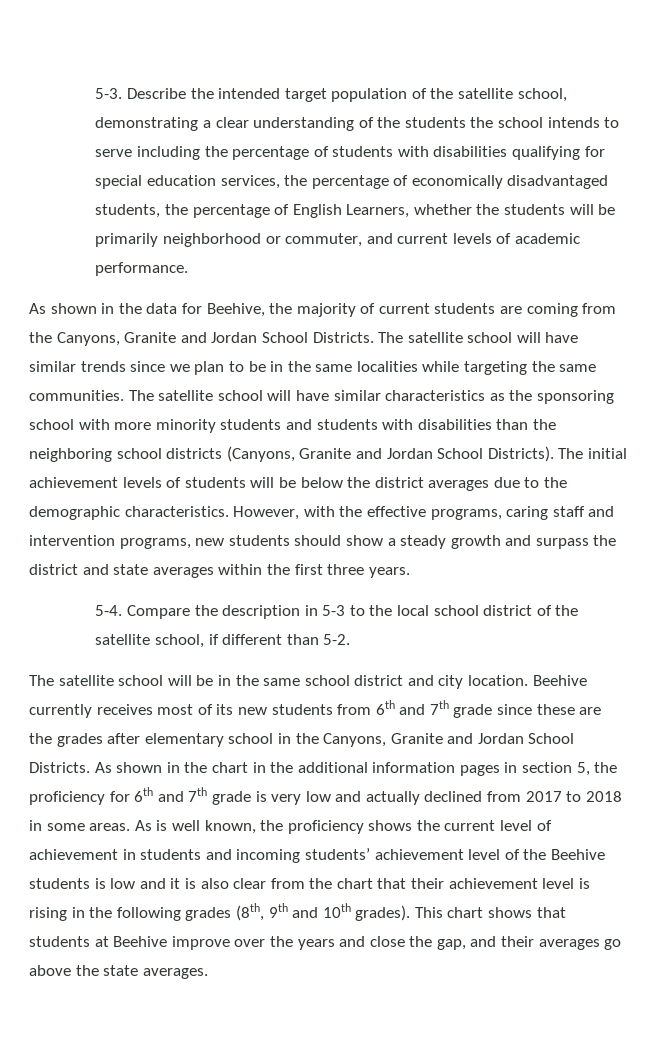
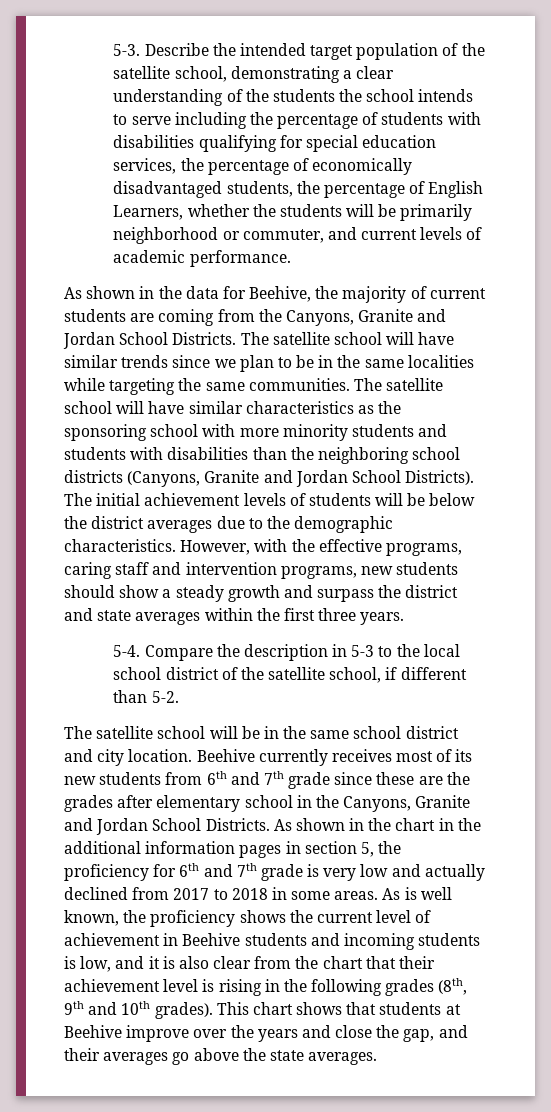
- As is well known, the proficiency shows the current level of achievement in students and incoming students’ achievement level of the Beehive students is low and it is also clear from the chart that their achievement level is rising in the following grades (8th, 9th and 10th grades).
+ As is well known, the proficiency shows the current level of achievement in Beehive students and incoming students is low, and it is also clear from the chart that their achievement level is rising in the following grades (8th, 9th and 10th grades).

